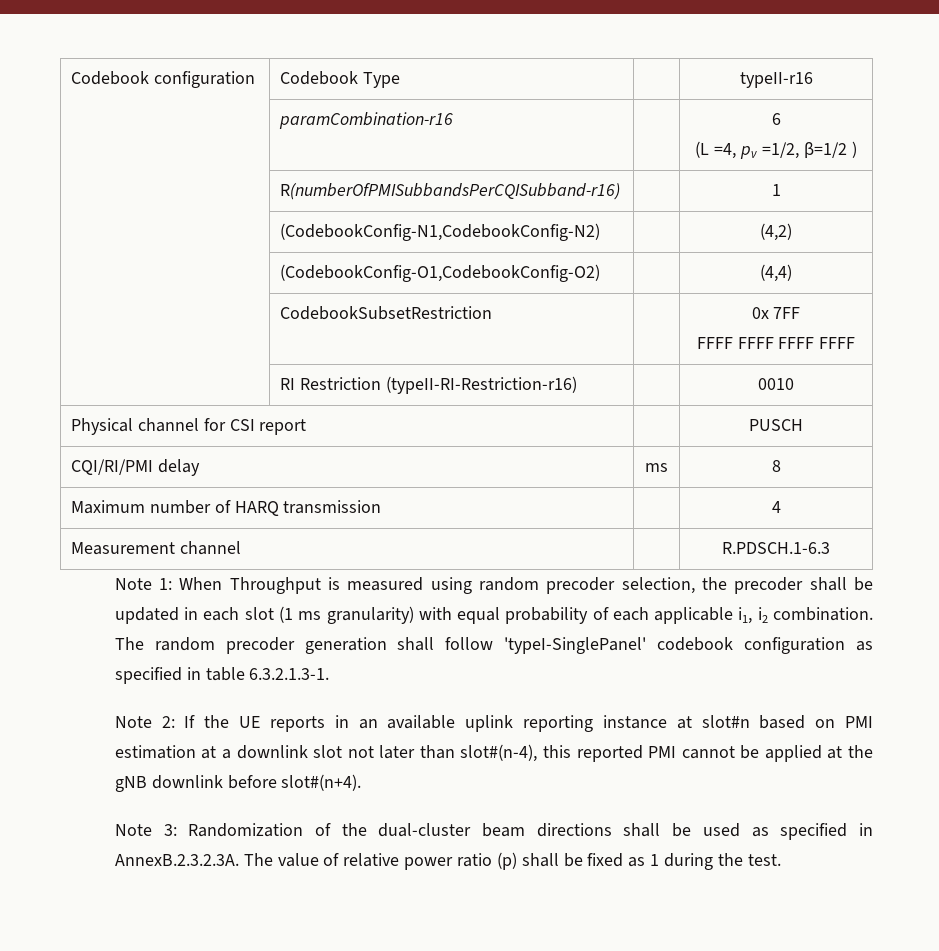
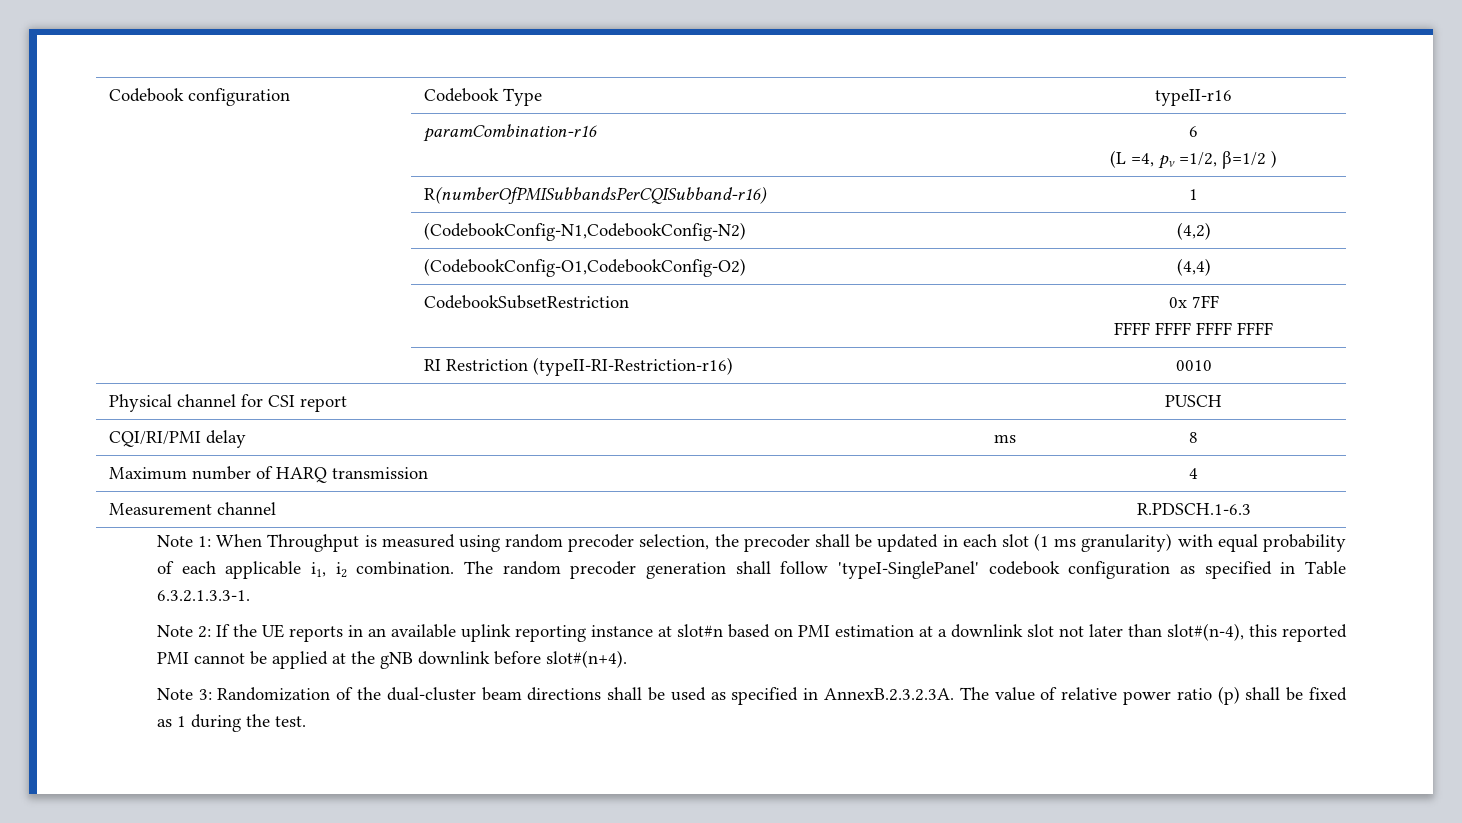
- The random precoder generation shall follow 'typeI-SinglePanel' codebook configuration as specified in table 6.3.2.1.3-1.
+ The random precoder generation shall follow 'typeI-SinglePanel' codebook configuration as specified in Table 6.3.2.1.3.3-1.

